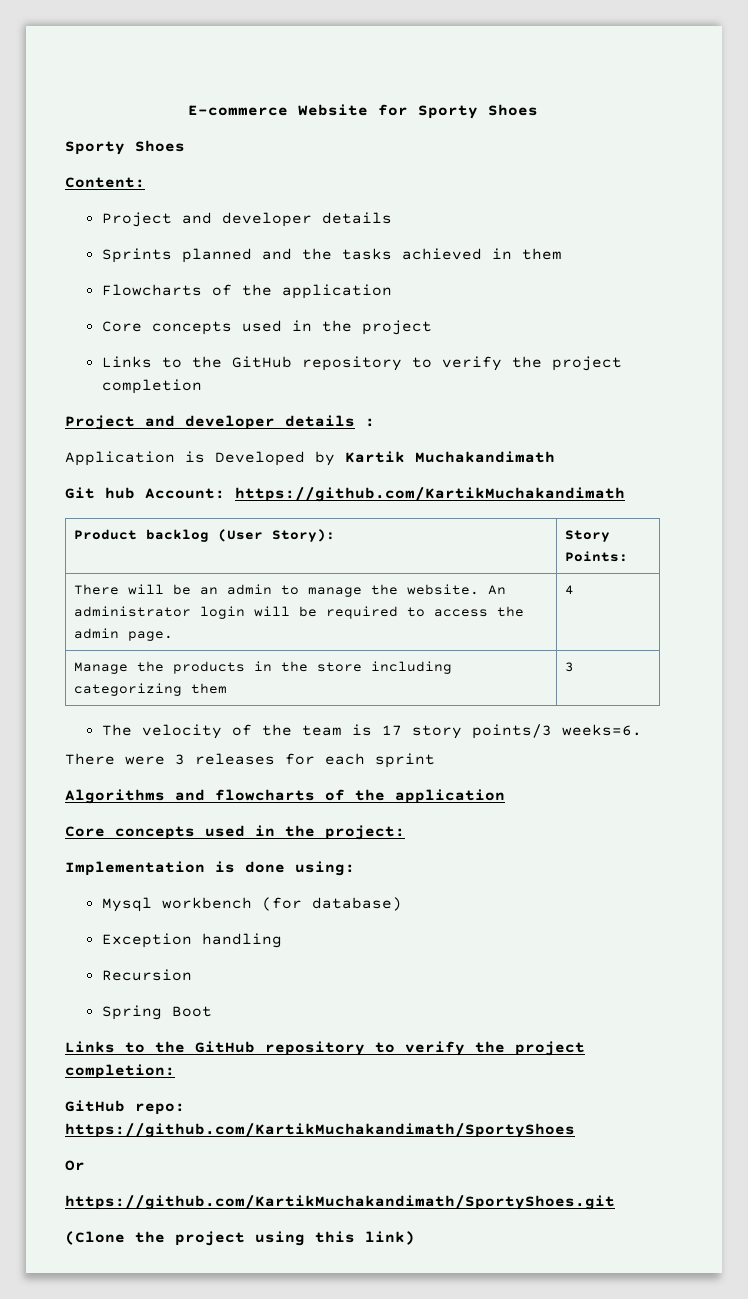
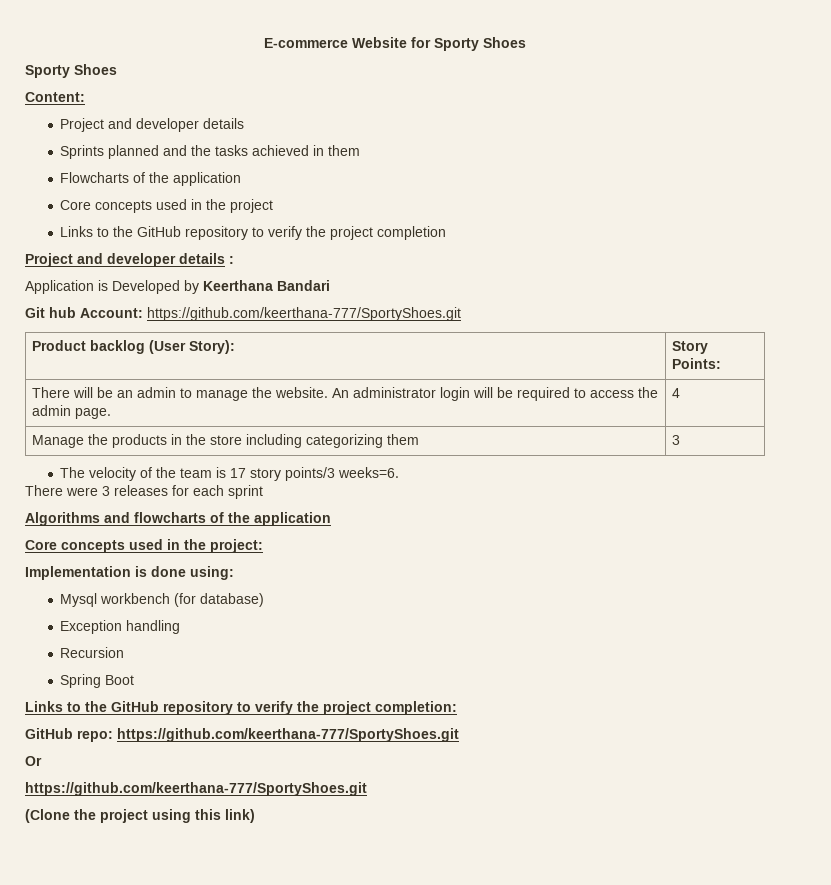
- Application is Developed by Kartik Muchakandimath
+ Application is Developed by Keerthana Bandari
- Git hub Account: https://github.com/KartikMuchakandimath
+ Git hub Account: https://github.com/keerthana-777/SportyShoes.git
- GitHub repo: https://github.com/KartikMuchakandimath/SportyShoes
+ GitHub repo: https://github.com/keerthana-777/SportyShoes.git
  Or
- https://github.com/KartikMuchakandimath/SportyShoes.git
+ https://github.com/keerthana-777/SportyShoes.git

